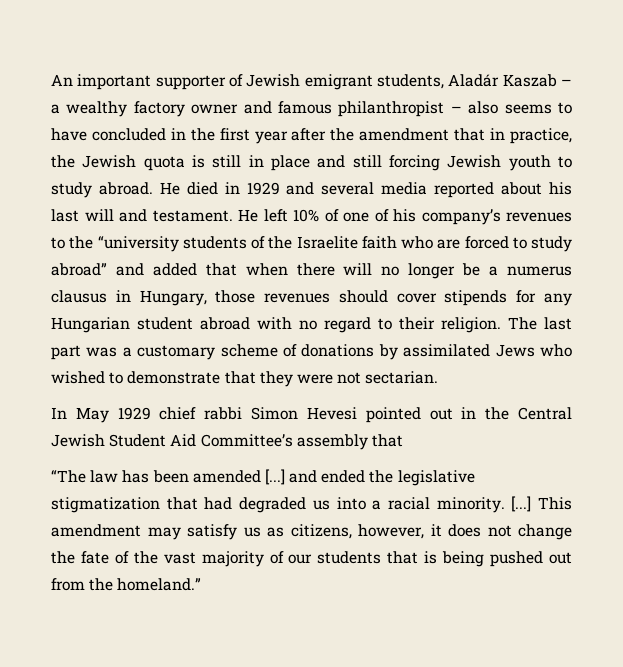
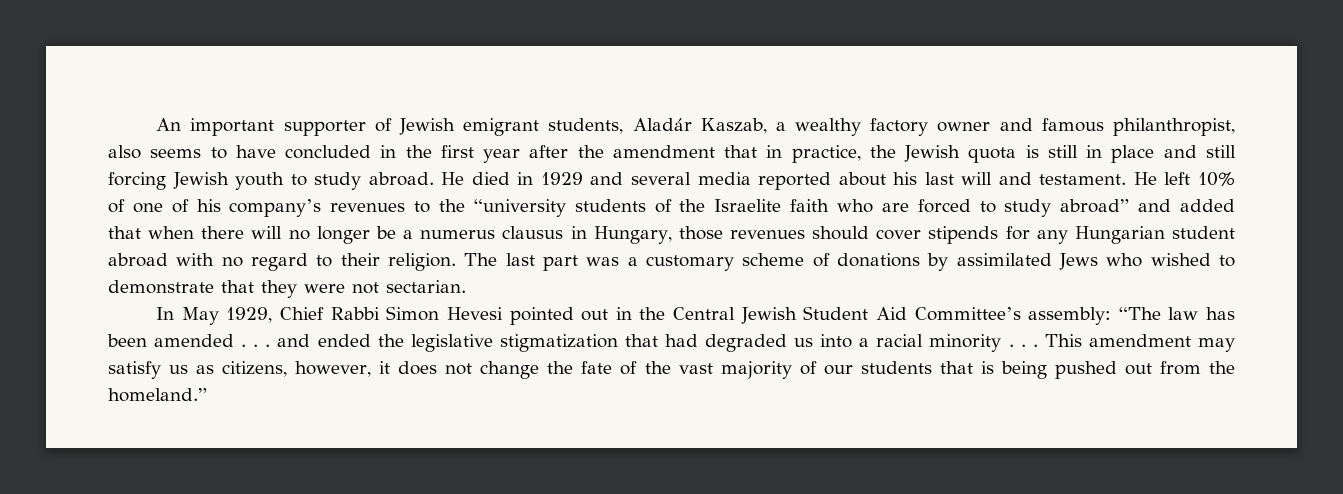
- An important supporter of Jewish emigrant students, Aladár Kaszab – a wealthy factory owner and famous philanthropist – also seems to have concluded in the first year after the amendment that in practice, the Jewish quota is still in place and still forcing Jewish youth to study abroad.
+ An important supporter of Jewish emigrant students, Aladár Kaszab, a wealthy factory owner and famous philanthropist, also seems to have concluded in the first year after the amendment that in practice, the Jewish quota is still in place and still forcing Jewish youth to study abroad.
- In May 1929 chief rabbi Simon Hevesi pointed out in the Central Jewish Student Aid Committee’s assembly that
- “The law has been amended [...] and ended the legislative stigmatization that had degraded us into a racial minority. [...]
+ In May 1929, Chief Rabbi Simon Hevesi pointed out in the Central Jewish Student Aid Committee’s assembly: “The law has been amended . . . and ended the legislative stigmatization that had degraded us into a racial minority . . .

